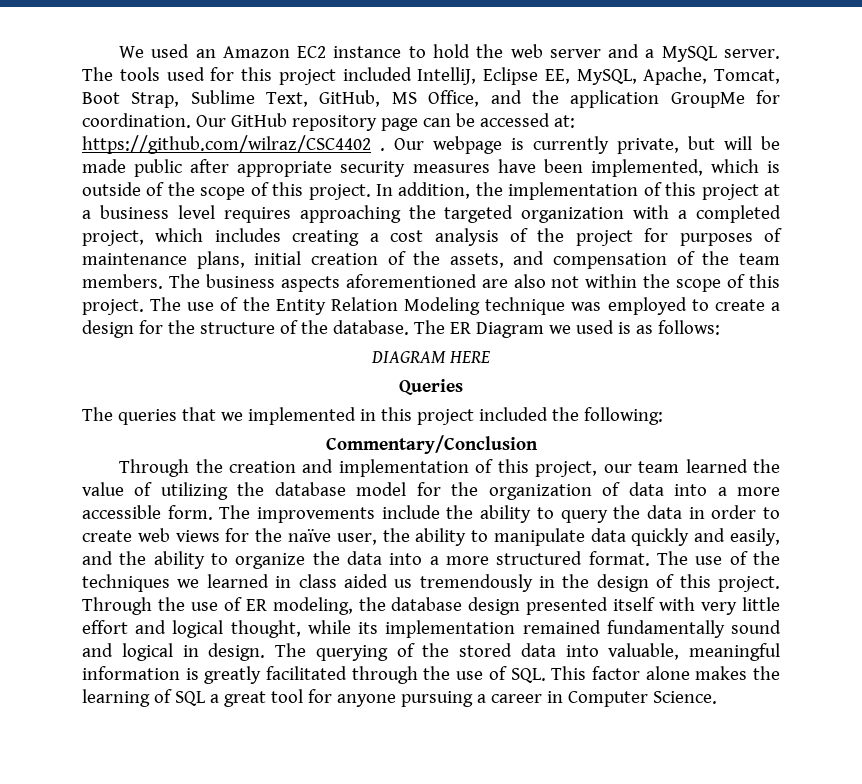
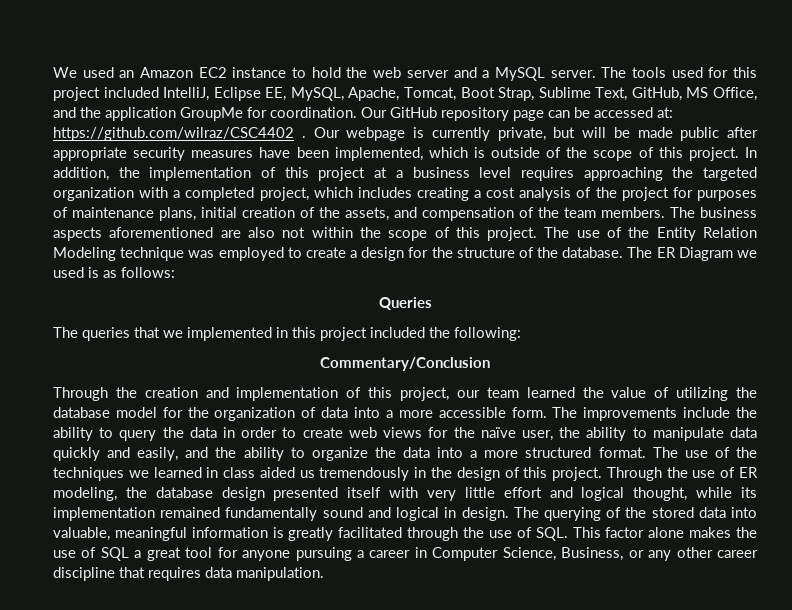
- DIAGRAM HERE
- The querying of the stored data into valuable, meaningful information is greatly facilitated through the use of SQL. This factor alone makes the learning of SQL a great tool for anyone pursuing a career in Computer Science.
+ The querying of the stored data into valuable, meaningful information is greatly facilitated through the use of SQL. This factor alone makes the use of SQL a great tool for anyone pursuing a career in Computer Science, Business, or any other career discipline that requires data manipulation.

